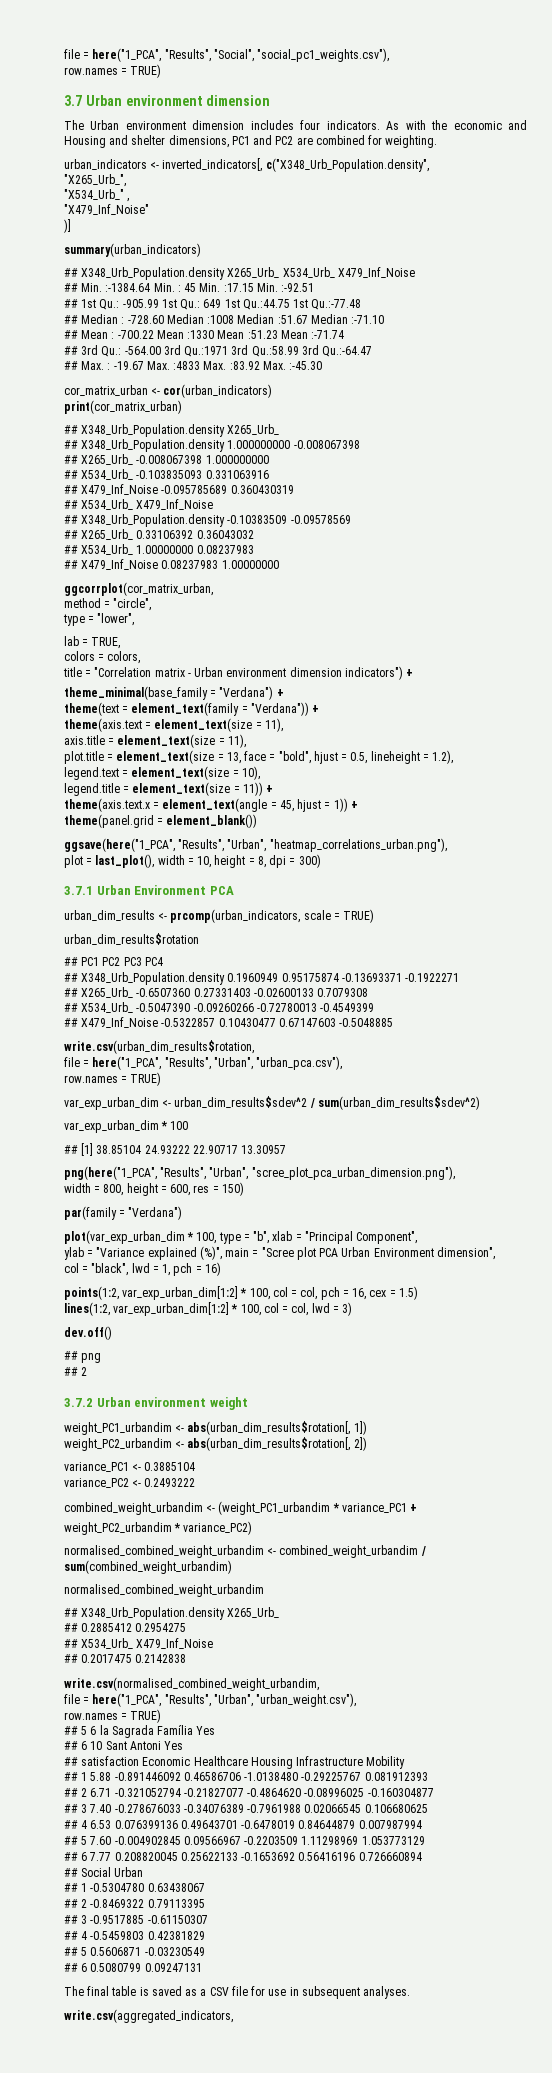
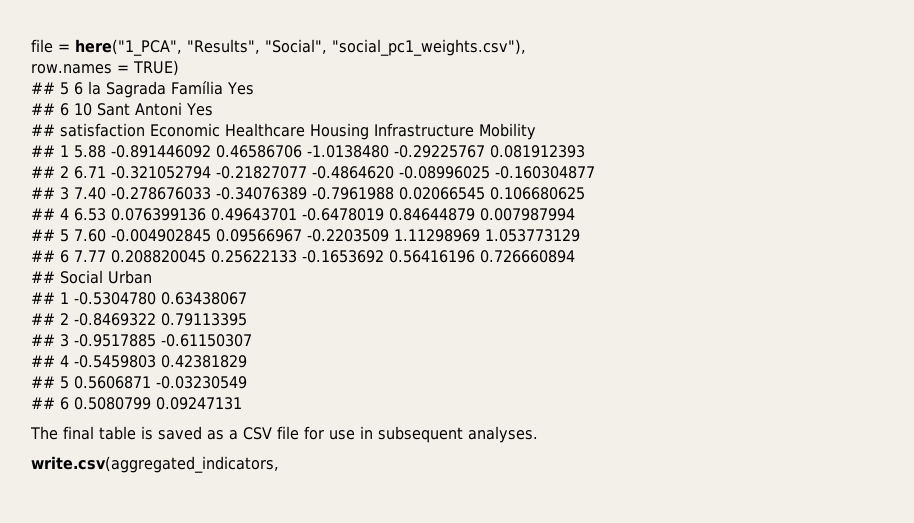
- 3.7 Urban environment dimension
- The Urban environment dimension includes four indicators. As with the economic and Housing and shelter dimensions, PC1 and PC2 are combined for weighting.
- urban_indicators <- inverted_indicators[, c("X348_Urb_Population.density",
- "X265_Urb_",
- "X534_Urb_" ,
- "X479_Inf_Noise"
- )]
- summary(urban_indicators)
- ## X348_Urb_Population.density X265_Urb_ X534_Urb_ X479_Inf_Noise
- ## Min. :-1384.64 Min. : 45 Min. :17.15 Min. :-92.51
- ## 1st Qu.: -905.99 1st Qu.: 649 1st Qu.:44.75 1st Qu.:-77.48
- ## Median : -728.60 Median :1008 Median :51.67 Median :-71.10
- ## Mean : -700.22 Mean :1330 Mean :51.23 Mean :-71.74
- ## 3rd Qu.: -564.00 3rd Qu.:1971 3rd Qu.:58.99 3rd Qu.:-64.47
- ## Max. : -19.67 Max. :4833 Max. :83.92 Max. :-45.30
- cor_matrix_urban <- cor(urban_indicators)
- print(cor_matrix_urban)
- ## X348_Urb_Population.density X265_Urb_
- ## X348_Urb_Population.density 1.000000000 -0.008067398
- ## X265_Urb_ -0.008067398 1.000000000
- ## X534_Urb_ -0.103835093 0.331063916
- ## X479_Inf_Noise -0.095785689 0.360430319
- ## X534_Urb_ X479_Inf_Noise
- ## X348_Urb_Population.density -0.10383509 -0.09578569
- ## X265_Urb_ 0.33106392 0.36043032
- ## X534_Urb_ 1.00000000 0.08237983
- ## X479_Inf_Noise 0.08237983 1.00000000
- ggcorrplot(cor_matrix_urban,
- method = "circle",
- type = "lower",
- lab = TRUE,
- colors = colors,
- title = "Correlation matrix - Urban environment dimension indicators") +
- theme_minimal(base_family = "Verdana") +
- theme(text = element_text(family = "Verdana")) +
- theme(axis.text = element_text(size = 11),
- axis.title = element_text(size = 11),
- plot.title = element_text(size = 13, face = "bold", hjust = 0.5, lineheight = 1.2),
- legend.text = element_text(size = 10),
- legend.title = element_text(size = 11)) +
- theme(axis.text.x = element_text(angle = 45, hjust = 1)) +
- theme(panel.grid = element_blank())
- ggsave(here("1_PCA", "Results", "Urban", "heatmap_correlations_urban.png"),
- plot = last_plot(), width = 10, height = 8, dpi = 300)
- 3.7.1 Urban Environment PCA
- urban_dim_results <- prcomp(urban_indicators, scale = TRUE)
- urban_dim_results$rotation
- ## PC1 PC2 PC3 PC4
- ## X348_Urb_Population.density 0.1960949 0.95175874 -0.13693371 -0.1922271
- ## X265_Urb_ -0.6507360 0.27331403 -0.02600133 0.7079308
- ## X534_Urb_ -0.5047390 -0.09260266 -0.72780013 -0.4549399
- ## X479_Inf_Noise -0.5322857 0.10430477 0.67147603 -0.5048885
- write.csv(urban_dim_results$rotation,
- file = here("1_PCA", "Results", "Urban", "urban_pca.csv"),
- row.names = TRUE)
- var_exp_urban_dim <- urban_dim_results$sdev^2 / sum(urban_dim_results$sdev^2)
- var_exp_urban_dim * 100
- ## [1] 38.85104 24.93222 22.90717 13.30957
- png(here("1_PCA", "Results", "Urban", "scree_plot_pca_urban_dimension.png"),
- width = 800, height = 600, res = 150)
- par(family = "Verdana")
- plot(var_exp_urban_dim * 100, type = "b", xlab = "Principal Component",
- ylab = "Variance explained (%)", main = "Scree plot PCA Urban Environment dimension",
- col = "black", lwd = 1, pch = 16)
- points(1:2, var_exp_urban_dim[1:2] * 100, col = col, pch = 16, cex = 1.5)
- lines(1:2, var_exp_urban_dim[1:2] * 100, col = col, lwd = 3)
- dev.off()
- ## png
- ## 2
- 3.7.2 Urban environment weight
- weight_PC1_urbandim <- abs(urban_dim_results$rotation[, 1])
- weight_PC2_urbandim <- abs(urban_dim_results$rotation[, 2])
- variance_PC1 <- 0.3885104
- variance_PC2 <- 0.2493222
- combined_weight_urbandim <- (weight_PC1_urbandim * variance_PC1 +
- weight_PC2_urbandim * variance_PC2)
- normalised_combined_weight_urbandim <- combined_weight_urbandim / sum(combined_weight_urbandim)
- normalised_combined_weight_urbandim
- ## X348_Urb_Population.density X265_Urb_
- ## 0.2885412 0.2954275
- ## X534_Urb_ X479_Inf_Noise
- ## 0.2017475 0.2142838
- write.csv(normalised_combined_weight_urbandim,
- file = here("1_PCA", "Results", "Urban", "urban_weight.csv"),
- row.names = TRUE)

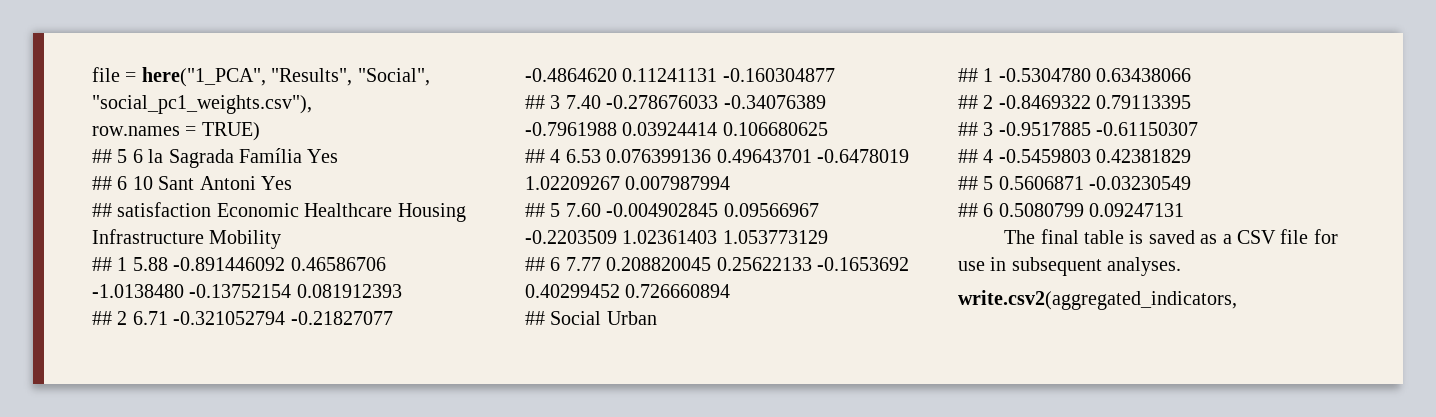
- ## 1 5.88 -0.891446092 0.46586706 -1.0138480 -0.29225767 0.081912393
+ ## 1 5.88 -0.891446092 0.46586706 -1.0138480 -0.13752154 0.081912393
- ## 2 6.71 -0.321052794 -0.21827077 -0.4864620 -0.08996025 -0.160304877
+ ## 2 6.71 -0.321052794 -0.21827077 -0.4864620 0.11241131 -0.160304877
- ## 3 7.40 -0.278676033 -0.34076389 -0.7961988 0.02066545 0.106680625
+ ## 3 7.40 -0.278676033 -0.34076389 -0.7961988 0.03924414 0.106680625
- ## 4 6.53 0.076399136 0.49643701 -0.6478019 0.84644879 0.007987994
+ ## 4 6.53 0.076399136 0.49643701 -0.6478019 1.02209267 0.007987994
- ## 5 7.60 -0.004902845 0.09566967 -0.2203509 1.11298969 1.053773129
+ ## 5 7.60 -0.004902845 0.09566967 -0.2203509 1.02361403 1.053773129
- ## 6 7.77 0.208820045 0.25622133 -0.1653692 0.56416196 0.726660894
+ ## 6 7.77 0.208820045 0.25622133 -0.1653692 0.40299452 0.726660894
- ## 1 -0.5304780 0.63438067
+ ## 1 -0.5304780 0.63438066
- write.csv(aggregated_indicators,
+ write.csv2(aggregated_indicators,

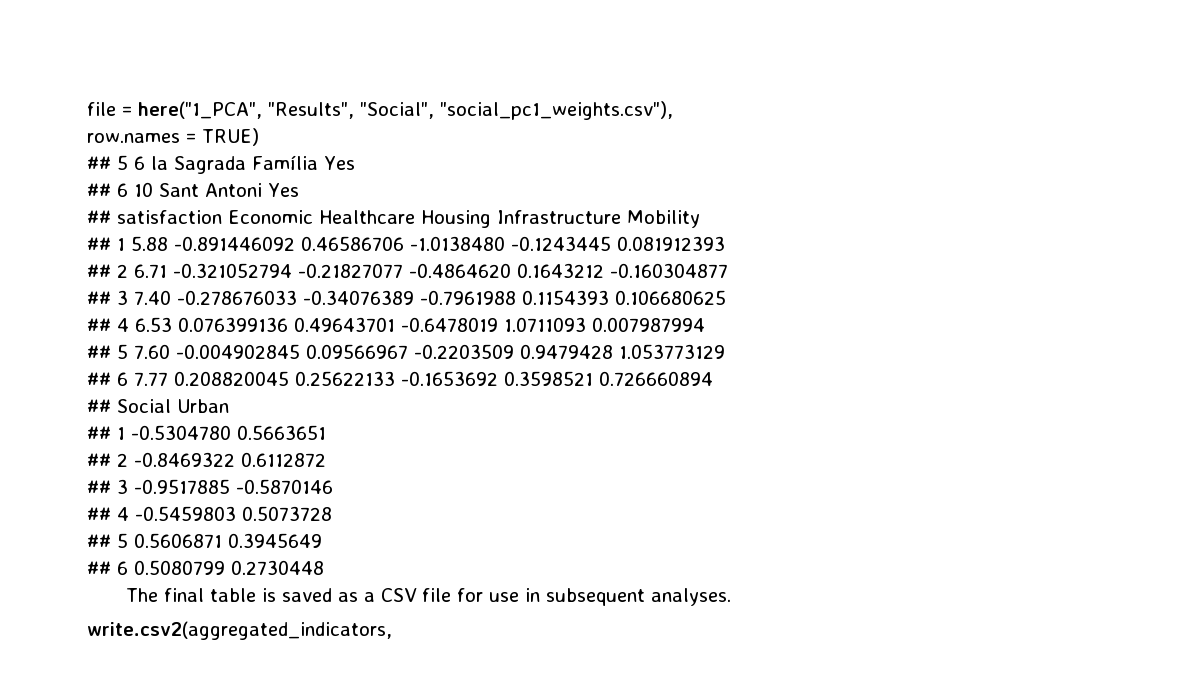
- ## 1 5.88 -0.891446092 0.46586706 -1.0138480 -0.13752154 0.081912393
+ ## 1 5.88 -0.891446092 0.46586706 -1.0138480 -0.1243445 0.081912393
- ## 2 6.71 -0.321052794 -0.21827077 -0.4864620 0.11241131 -0.160304877
+ ## 2 6.71 -0.321052794 -0.21827077 -0.4864620 0.1643212 -0.160304877
- ## 3 7.40 -0.278676033 -0.34076389 -0.7961988 0.03924414 0.106680625
+ ## 3 7.40 -0.278676033 -0.34076389 -0.7961988 0.1154393 0.106680625
- ## 4 6.53 0.076399136 0.49643701 -0.6478019 1.02209267 0.007987994
+ ## 4 6.53 0.076399136 0.49643701 -0.6478019 1.0711093 0.007987994
- ## 5 7.60 -0.004902845 0.09566967 -0.2203509 1.02361403 1.053773129
+ ## 5 7.60 -0.004902845 0.09566967 -0.2203509 0.9479428 1.053773129
- ## 6 7.77 0.208820045 0.25622133 -0.1653692 0.40299452 0.726660894
+ ## 6 7.77 0.208820045 0.25622133 -0.1653692 0.3598521 0.726660894
- ## 1 -0.5304780 0.63438066
+ ## 1 -0.5304780 0.5663651
- ## 2 -0.8469322 0.79113395
+ ## 2 -0.8469322 0.6112872
- ## 3 -0.9517885 -0.61150307
+ ## 3 -0.9517885 -0.5870146
- ## 4 -0.5459803 0.42381829
+ ## 4 -0.5459803 0.5073728
- ## 5 0.5606871 -0.03230549
+ ## 5 0.5606871 0.3945649
- ## 6 0.5080799 0.09247131
+ ## 6 0.5080799 0.2730448

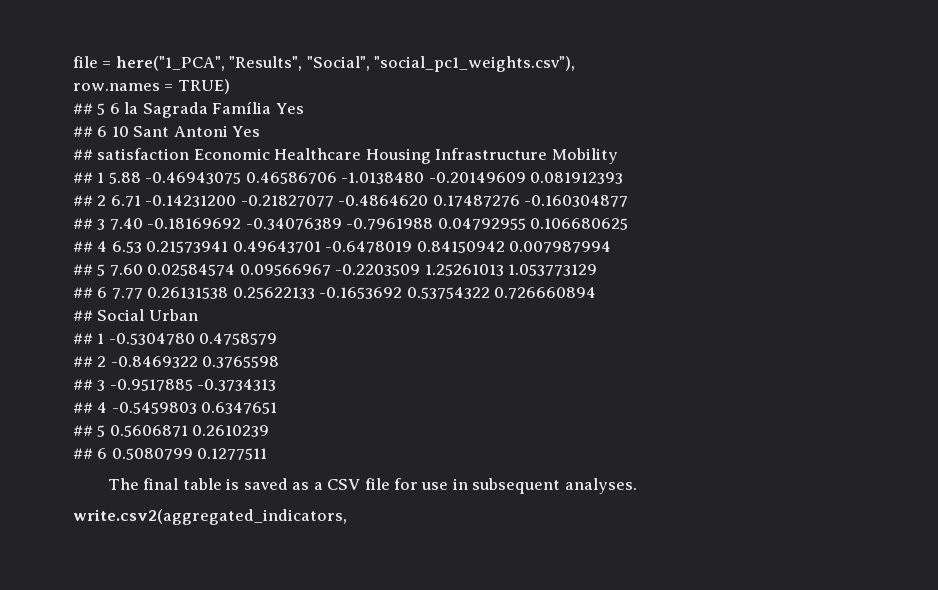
- ## 1 5.88 -0.891446092 0.46586706 -1.0138480 -0.1243445 0.081912393
+ ## 1 5.88 -0.46943075 0.46586706 -1.0138480 -0.20149609 0.081912393
- ## 2 6.71 -0.321052794 -0.21827077 -0.4864620 0.1643212 -0.160304877
+ ## 2 6.71 -0.14231200 -0.21827077 -0.4864620 0.17487276 -0.160304877
- ## 3 7.40 -0.278676033 -0.34076389 -0.7961988 0.1154393 0.106680625
+ ## 3 7.40 -0.18169692 -0.34076389 -0.7961988 0.04792955 0.106680625
- ## 4 6.53 0.076399136 0.49643701 -0.6478019 1.0711093 0.007987994
+ ## 4 6.53 0.21573941 0.49643701 -0.6478019 0.84150942 0.007987994
- ## 5 7.60 -0.004902845 0.09566967 -0.2203509 0.9479428 1.053773129
+ ## 5 7.60 0.02584574 0.09566967 -0.2203509 1.25261013 1.053773129
- ## 6 7.77 0.208820045 0.25622133 -0.1653692 0.3598521 0.726660894
+ ## 6 7.77 0.26131538 0.25622133 -0.1653692 0.53754322 0.726660894
- ## 1 -0.5304780 0.5663651
+ ## 1 -0.5304780 0.4758579
- ## 2 -0.8469322 0.6112872
+ ## 2 -0.8469322 0.3765598
- ## 3 -0.9517885 -0.5870146
+ ## 3 -0.9517885 -0.3734313
- ## 4 -0.5459803 0.5073728
+ ## 4 -0.5459803 0.6347651
- ## 5 0.5606871 0.3945649
+ ## 5 0.5606871 0.2610239
- ## 6 0.5080799 0.2730448
+ ## 6 0.5080799 0.1277511

